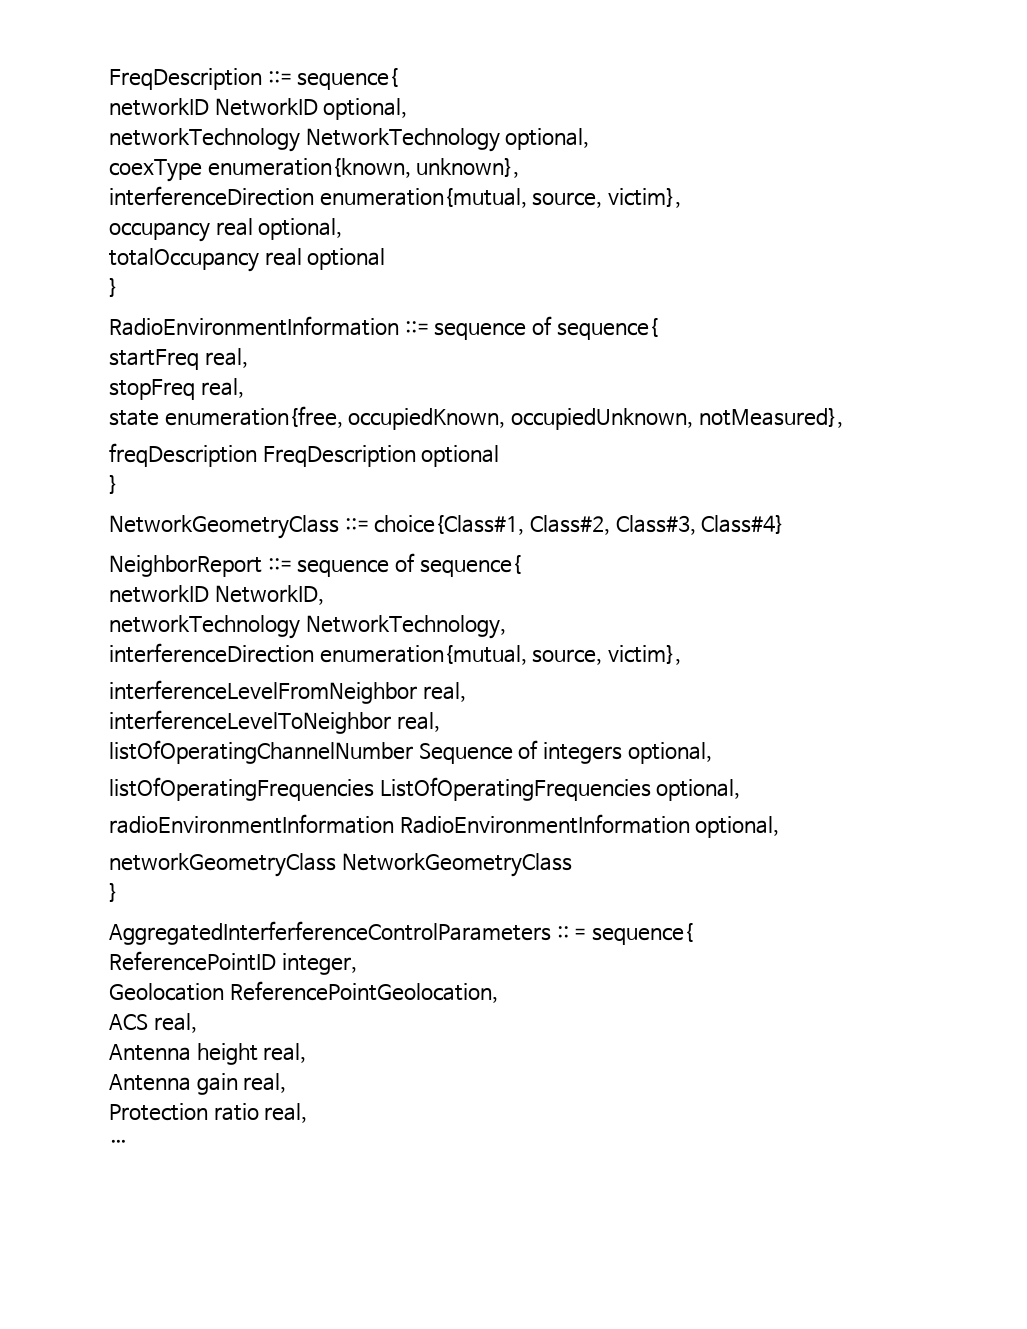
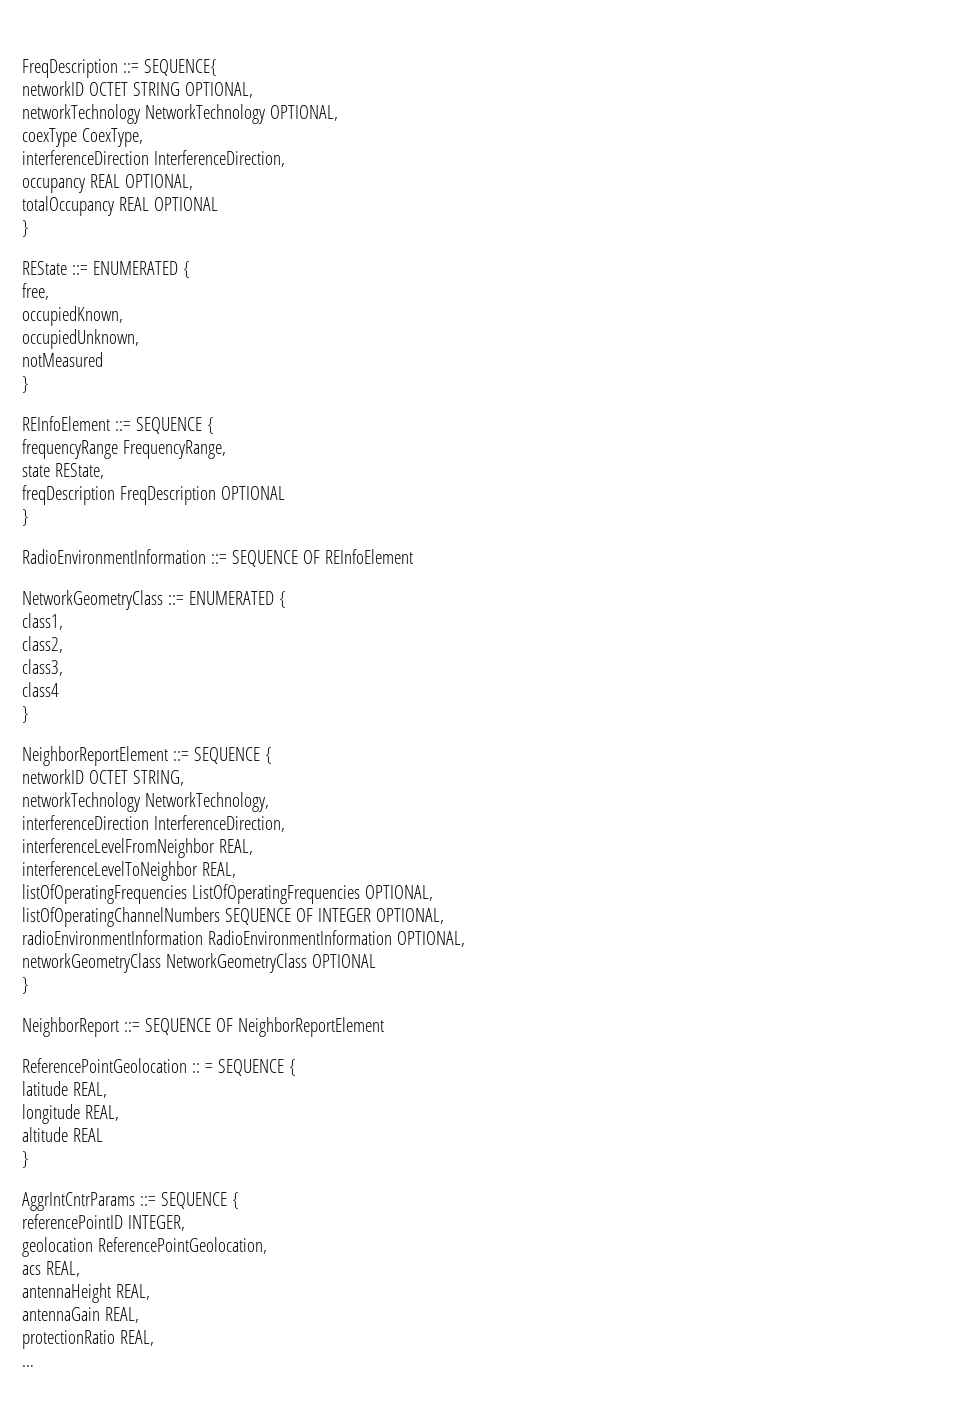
- FreqDescription ::= sequence{
- networkID NetworkID optional,
+ FreqDescription ::= SEQUENCE{
+ networkID OCTET STRING OPTIONAL,
- networkTechnology NetworkTechnology optional,
+ networkTechnology NetworkTechnology OPTIONAL,
- coexType enumeration{known, unknown},
- interferenceDirection enumeration{mutual, source, victim},
+ coexType CoexType,
+ interferenceDirection InterferenceDirection,
- occupancy real optional,
+ occupancy REAL OPTIONAL,
- totalOccupancy real optional
+ totalOccupancy REAL OPTIONAL
  }
- RadioEnvironmentInformation ::= sequence of sequence{
- startFreq real,
- stopFreq real,
- state enumeration{free, occupiedKnown, occupiedUnknown, notMeasured},
- freqDescription FreqDescription optional
+ REState ::= ENUMERATED {
+ free,
+ occupiedKnown,
+ occupiedUnknown,
+ notMeasured
  }
- NetworkGeometryClass ::= choice{Class#1, Class#2, Class#3, Class#4}
- NeighborReport ::= sequence of sequence{
- networkID NetworkID,
+ REInfoElement ::= SEQUENCE {
+ frequencyRange FrequencyRange,
+ state REState,
+ freqDescription FreqDescription OPTIONAL
+ }
+ RadioEnvironmentInformation ::= SEQUENCE OF REInfoElement
+ NetworkGeometryClass ::= ENUMERATED {
+ class1,
+ class2,
+ class3,
+ class4
+ }
+ NeighborReportElement ::= SEQUENCE {
+ networkID OCTET STRING,
  networkTechnology NetworkTechnology,
- interferenceDirection enumeration{mutual, source, victim},
+ interferenceDirection InterferenceDirection,
- interferenceLevelFromNeighbor real,
+ interferenceLevelFromNeighbor REAL,
- interferenceLevelToNeighbor real,
- listOfOperatingChannelNumber Sequence of integers optional,
- listOfOperatingFrequencies ListOfOperatingFrequencies optional,
+ interferenceLevelToNeighbor REAL,
+ listOfOperatingFrequencies ListOfOperatingFrequencies OPTIONAL,
+ listOfOperatingChannelNumbers SEQUENCE OF INTEGER OPTIONAL,
- radioEnvironmentInformation RadioEnvironmentInformation optional,
+ radioEnvironmentInformation RadioEnvironmentInformation OPTIONAL,
- networkGeometryClass NetworkGeometryClass
+ networkGeometryClass NetworkGeometryClass OPTIONAL
  }
- AggregatedInterferferenceControlParameters :: = sequence{
- ReferencePointID integer,
- Geolocation ReferencePointGeolocation,
- ACS real,
- Antenna height real,
- Antenna gain real,
- Protection ratio real,
+ NeighborReport ::= SEQUENCE OF NeighborReportElement
+ ReferencePointGeolocation :: = SEQUENCE {
+ latitude REAL,
+ longitude REAL,
+ altitude REAL
+ }
+ AggrIntCntrParams ::= SEQUENCE {
+ referencePointID INTEGER,
+ geolocation ReferencePointGeolocation,
+ acs REAL,
+ antennaHeight REAL,
+ antennaGain REAL,
+ protectionRatio REAL,

